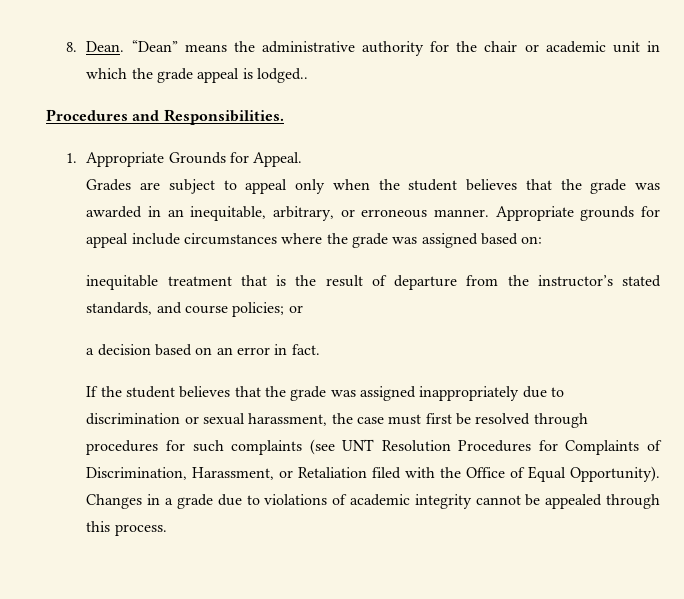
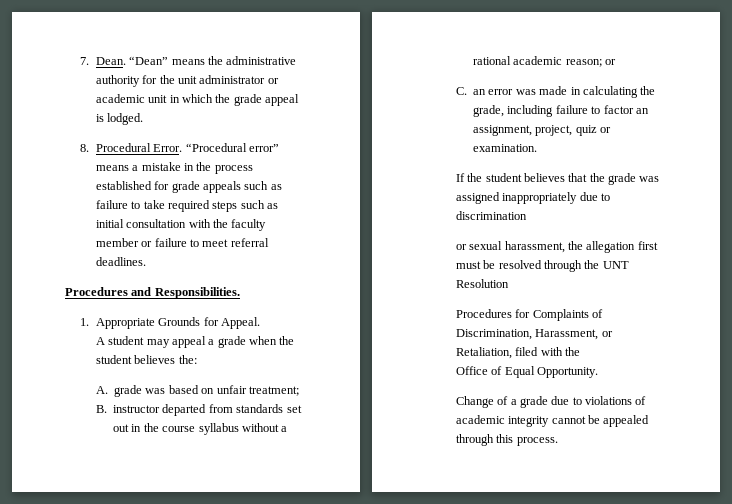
- 8. Dean.
+ 7. Dean.
- “Dean” means the administrative authority for the chair or academic unit in which the grade appeal is lodged..
+ “Dean” means the administrative authority for the unit administrator or academic unit in which the grade appeal is lodged.
+ 8. Procedural Error. “Procedural error” means a mistake in the process established for grade appeals such as failure to take required steps such as initial consultation with the faculty member or failure to meet referral deadlines.
- Grades are subject to appeal only when the student believes that the grade was awarded in an inequitable, arbitrary, or erroneous manner. Appropriate grounds for appeal include circumstances where the grade was assigned based on:
- inequitable treatment that is the result of departure from the instructor’s stated standards, and course policies; or
- a decision based on an error in fact.
+ A student may appeal a grade when the student believes the:
+ A. grade was based on unfair treatment;
+ B. instructor departed from standards set out in the course syllabus without a rational academic reason; or
+ C. an error was made in calculating the grade, including failure to factor an assignment, project, quiz or examination.
- If the student believes that the grade was assigned inappropriately due to discrimination or sexual harassment, the case must first be resolved through procedures for such complaints (see UNT Resolution Procedures for Complaints of Discrimination, Harassment, or Retaliation filed with the Office of Equal Opportunity). Changes in a grade due to violations of academic integrity cannot be appealed through this process.
+ If the student believes that the grade was assigned inappropriately due to discrimination
+ or sexual harassment, the allegation first must be resolved through the UNT Resolution
+ Procedures for Complaints of Discrimination, Harassment, or Retaliation, filed with the
+ Office of Equal Opportunity.
+ Change of a grade due to violations of academic integrity cannot be appealed through this process.

